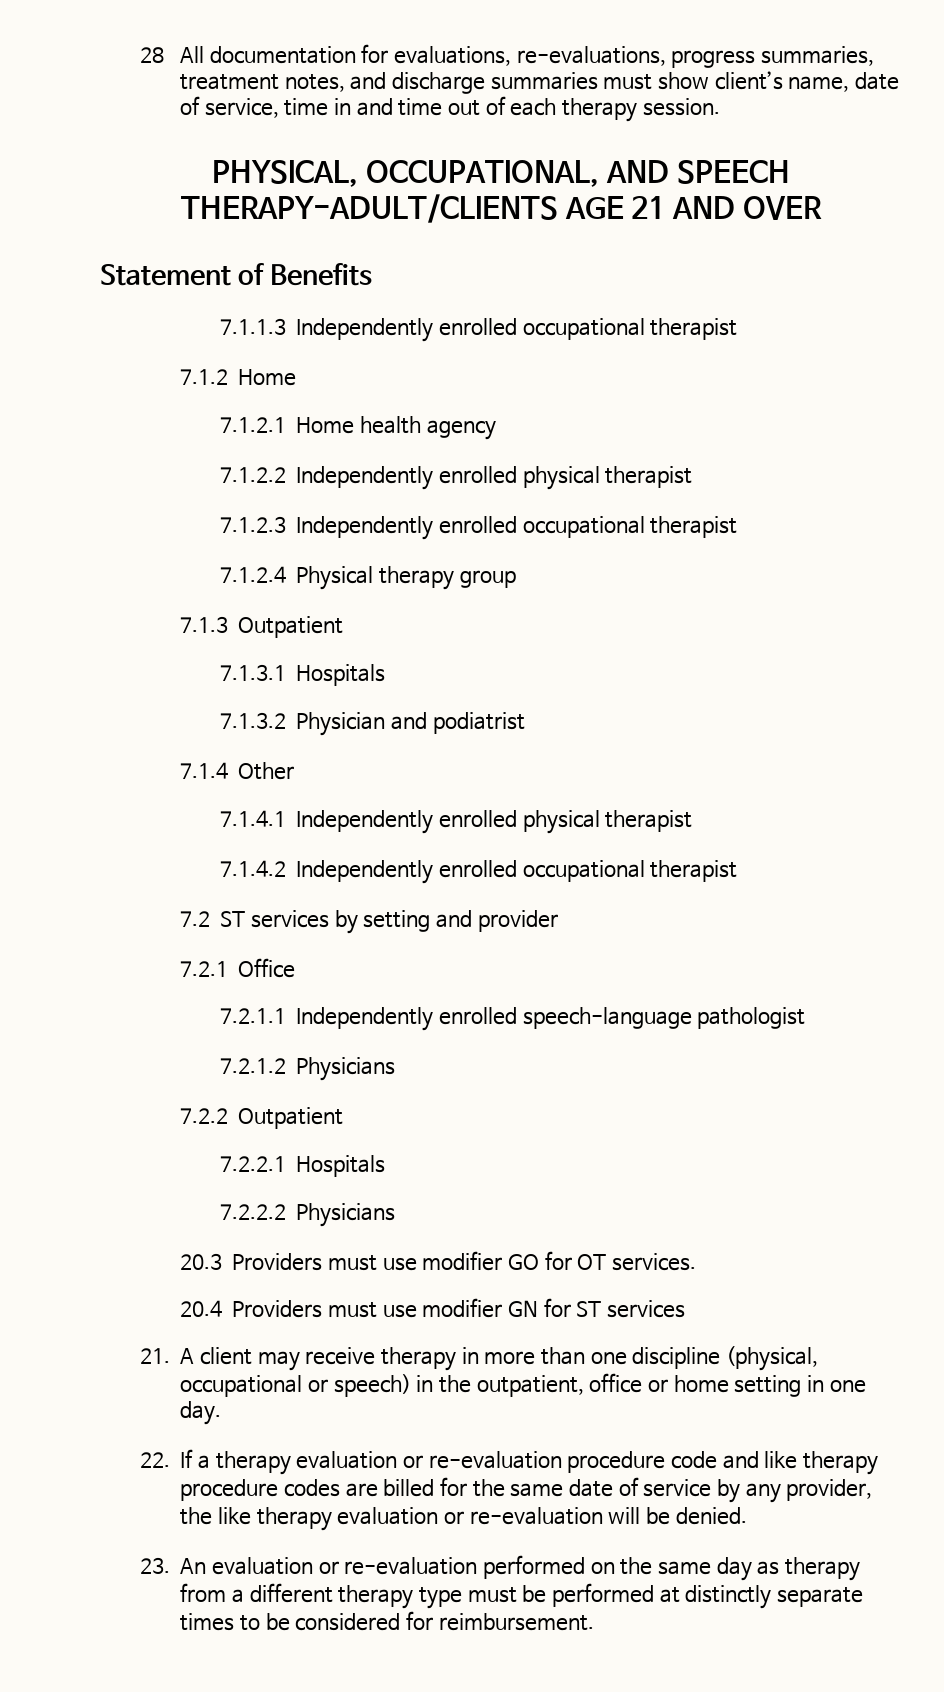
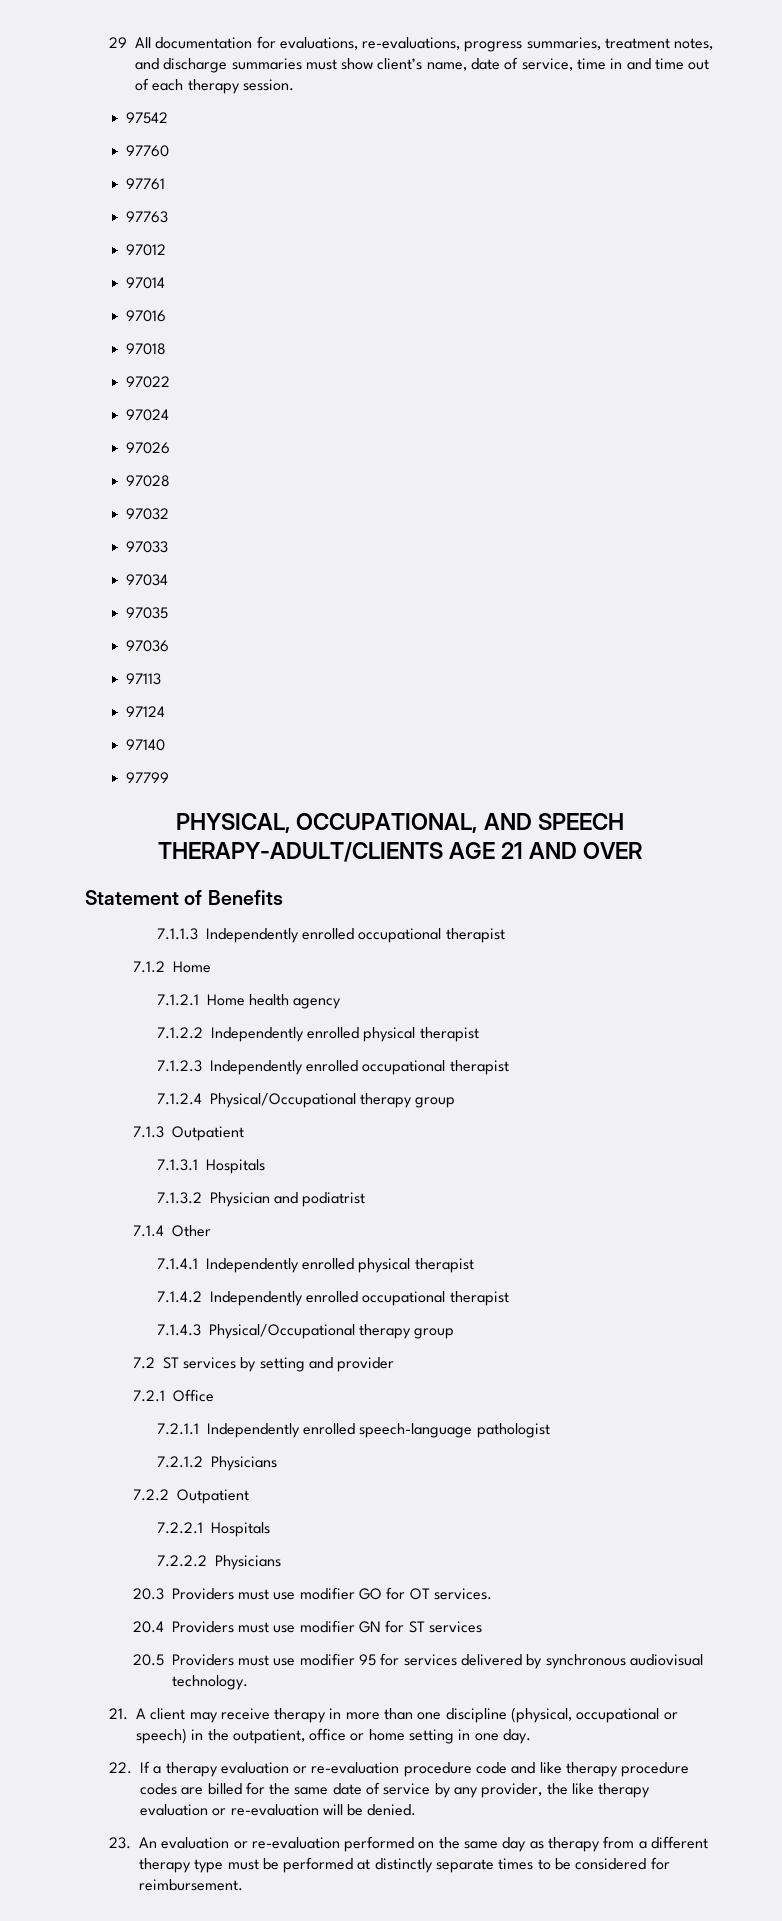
- 28 All documentation for evaluations, re-evaluations, progress summaries, treatment notes, and discharge summaries must show client’s name, date of service, time in and time out of each therapy session.
+ 29 All documentation for evaluations, re-evaluations, progress summaries, treatment notes, and discharge summaries must show client’s name, date of service, time in and time out of each therapy session.
+ 97542
+ 97760
+ 97761
+ 97763
+ 97012
+ 97014
+ 97016
+ 97018
+ 97022
+ 97024
+ 97026
+ 97028
+ 97032
+ 97033
+ 97034
+ 97035
+ 97036
+ 97113
+ 97124
+ 97140
+ 97799
- 7.1.2.4 Physical therapy group
+ 7.1.2.4 Physical/Occupational therapy group
+ 7.1.4.3 Physical/Occupational therapy group
+ 20.5 Providers must use modifier 95 for services delivered by synchronous audiovisual technology.

